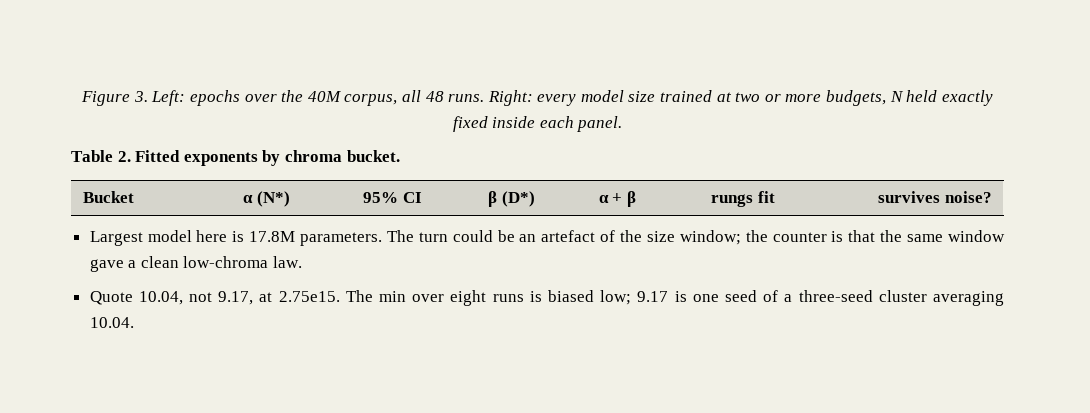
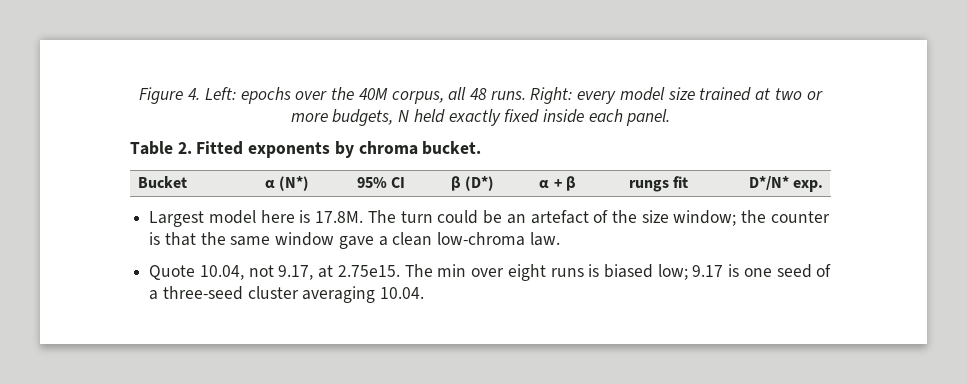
- Figure 3. Left: epochs over the 40M corpus, all 48 runs.
+ Figure 4. Left: epochs over the 40M corpus, all 48 runs.
- Bucket | α (N*) | 95% CI | β (D*) | α + β | rungs fit | survives noise?
+ Bucket | α (N*) | 95% CI | β (D*) | α + β | rungs fit | D*/N* exp.
- Largest model here is 17.8M parameters. The turn could be an artefact of the size window; the counter is that the same window gave a clean low-chroma law.
+ Largest model here is 17.8M. The turn could be an artefact of the size window; the counter is that the same window gave a clean low-chroma law.

